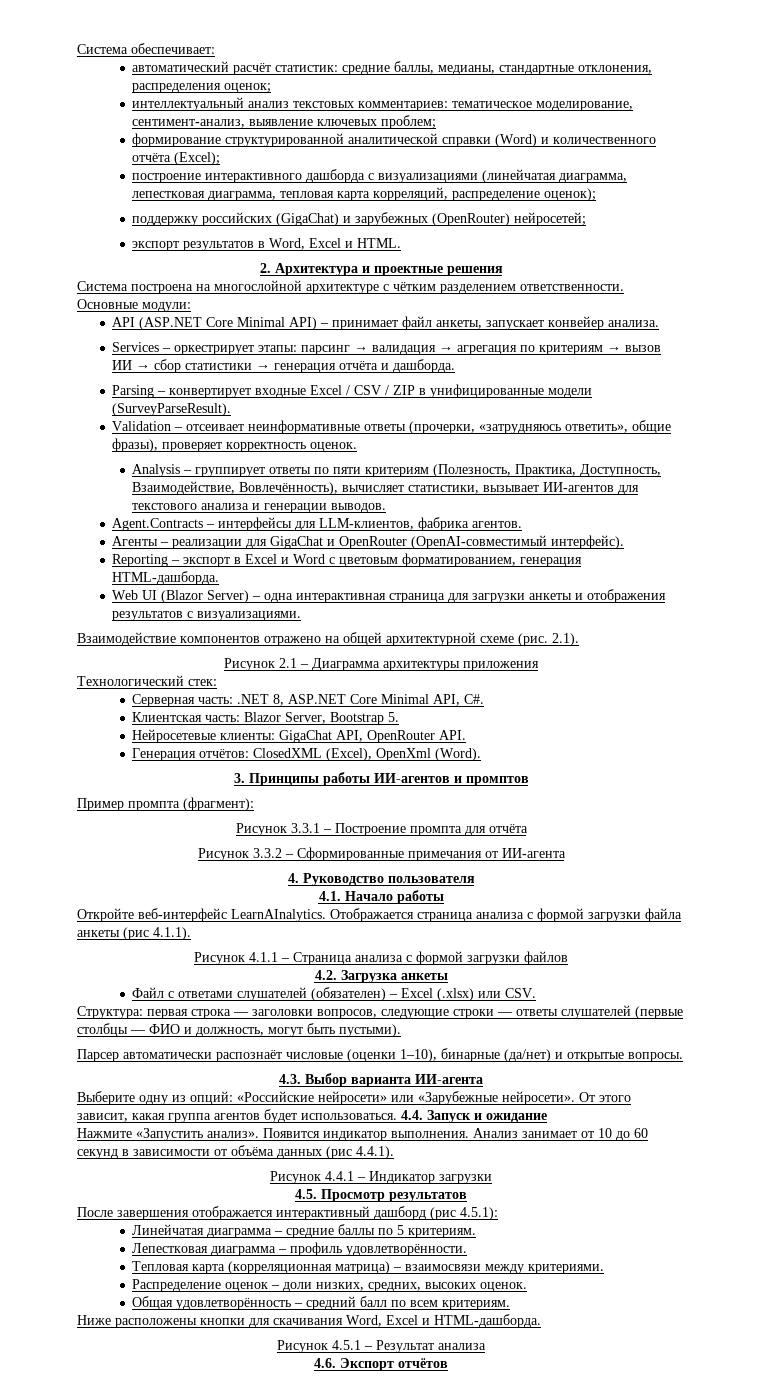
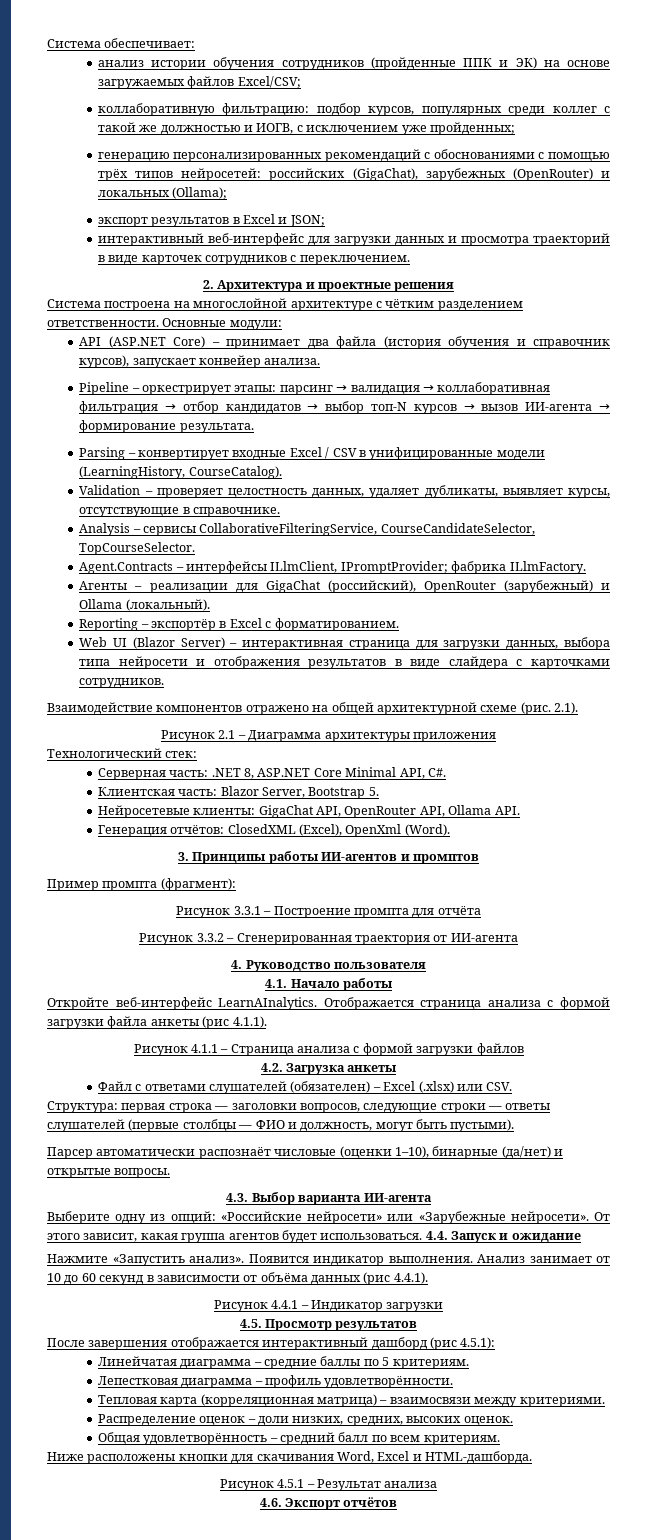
- автоматический расчёт статистик: средние баллы, медианы, стандартные отклонения, распределения оценок;
- интеллектуальный анализ текстовых комментариев: тематическое моделирование, сентимент-анализ, выявление ключевых проблем;
- формирование структурированной аналитической справки (Word) и количественного отчёта (Excel);
- построение интерактивного дашборда с визуализациями (линейчатая диаграмма, лепестковая диаграмма, тепловая карта корреляций, распределение оценок);
- поддержку российских (GigaChat) и зарубежных (OpenRouter) нейросетей;
+ анализ истории обучения сотрудников (пройденные ППК и ЭК) на основе загружаемых файлов Excel/CSV;
+ коллаборативную фильтрацию: подбор курсов, популярных среди коллег с такой же должностью и ИОГВ, с исключением уже пройденных;
+ генерацию персонализированных рекомендаций с обоснованиями с помощью трёх типов нейросетей: российских (GigaChat), зарубежных (OpenRouter) и локальных (Ollama);
- экспорт результатов в Word, Excel и HTML.
+ экспорт результатов в Excel и JSON;
+ интерактивный веб-интерфейс для загрузки данных и просмотра траекторий в виде карточек сотрудников с переключением.
- API (ASP.NET Core Minimal API) – принимает файл анкеты, запускает конвейер анализа.
+ API (ASP.NET Core) – принимает два файла (история обучения и справочник курсов), запускает конвейер анализа.
- Services – оркестрирует этапы: парсинг → валидация → агрегация по критериям → вызов ИИ → сбор статистики → генерация отчёта и дашборда.
+ Pipeline – оркестрирует этапы: парсинг → валидация → коллаборативная фильтрация → отбор кандидатов → выбор топ‑N курсов → вызов ИИ‑агента → формирование результата.
- Parsing – конвертирует входные Excel / CSV / ZIP в унифицированные модели (SurveyParseResult).
+ Parsing – конвертирует входные Excel / CSV в унифицированные модели (LearningHistory, CourseCatalog).
- Validation – отсеивает неинформативные ответы (прочерки, «затрудняюсь ответить», общие фразы), проверяет корректность оценок.
- Analysis – группирует ответы по пяти критериям (Полезность, Практика, Доступность, Взаимодействие, Вовлечённость), вычисляет статистики, вызывает ИИ-агентов для текстового анализа и генерации выводов.
+ Validation – проверяет целостность данных, удаляет дубликаты, выявляет курсы, отсутствующие в справочнике.
+ Analysis – сервисы CollaborativeFilteringService, CourseCandidateSelector, TopCourseSelector.
- Agent.Contracts – интерфейсы для LLM-клиентов, фабрика агентов.
+ Agent.Contracts – интерфейсы ILlmClient, IPromptProvider; фабрика ILlmFactory.
- Агенты – реализации для GigaChat и OpenRouter (OpenAI-совместимый интерфейс).
+ Агенты – реализации для GigaChat (российский), OpenRouter (зарубежный) и Ollama (локальный).
- Reporting – экспорт в Excel и Word с цветовым форматированием, генерация HTML-дашборда.
+ Reporting – экспортёр в Excel с форматированием.
- Web UI (Blazor Server) – одна интерактивная страница для загрузки анкеты и отображения результатов с визуализациями.
+ Web UI (Blazor Server) – интерактивная страница для загрузки данных, выбора типа нейросети и отображения результатов в виде слайдера с карточками сотрудников.
- Нейросетевые клиенты: GigaChat API, OpenRouter API.
+ Нейросетевые клиенты: GigaChat API, OpenRouter API, Ollama API.
- Рисунок 3.3.2 – Сформированные примечания от ИИ-агента
+ Рисунок 3.3.2 – Сгенерированная траектория от ИИ-агента

